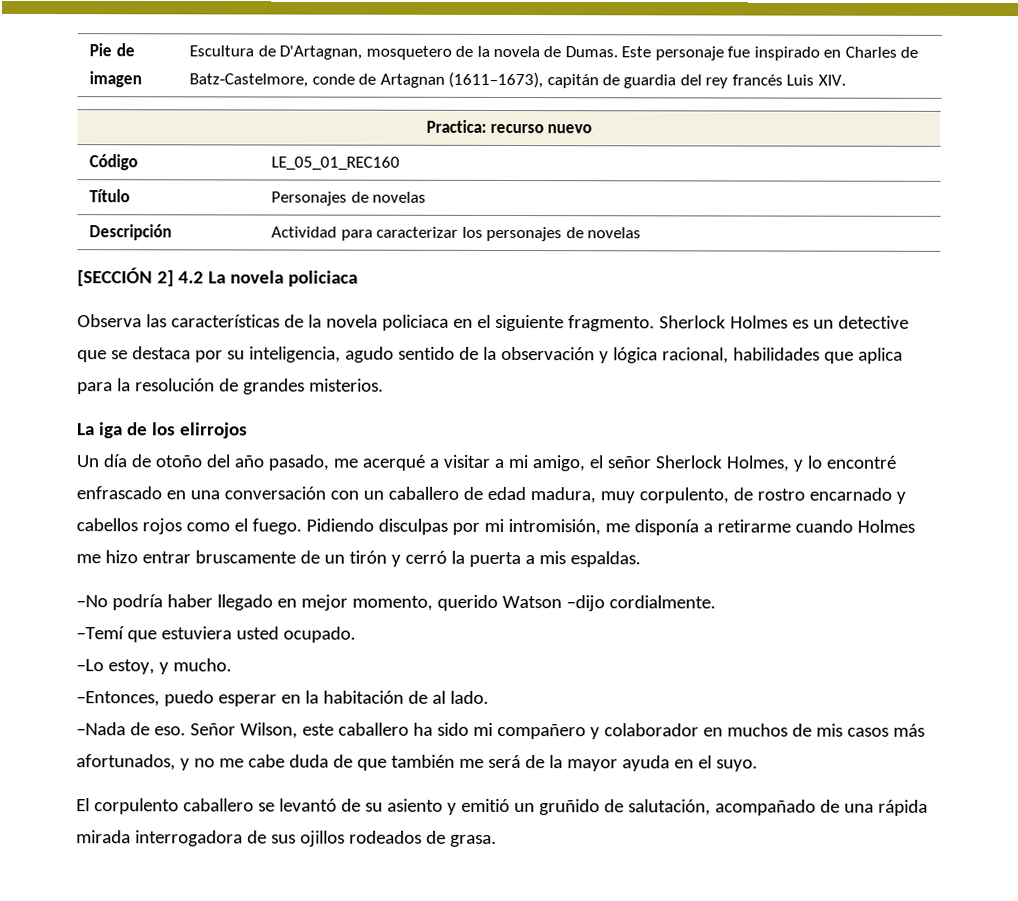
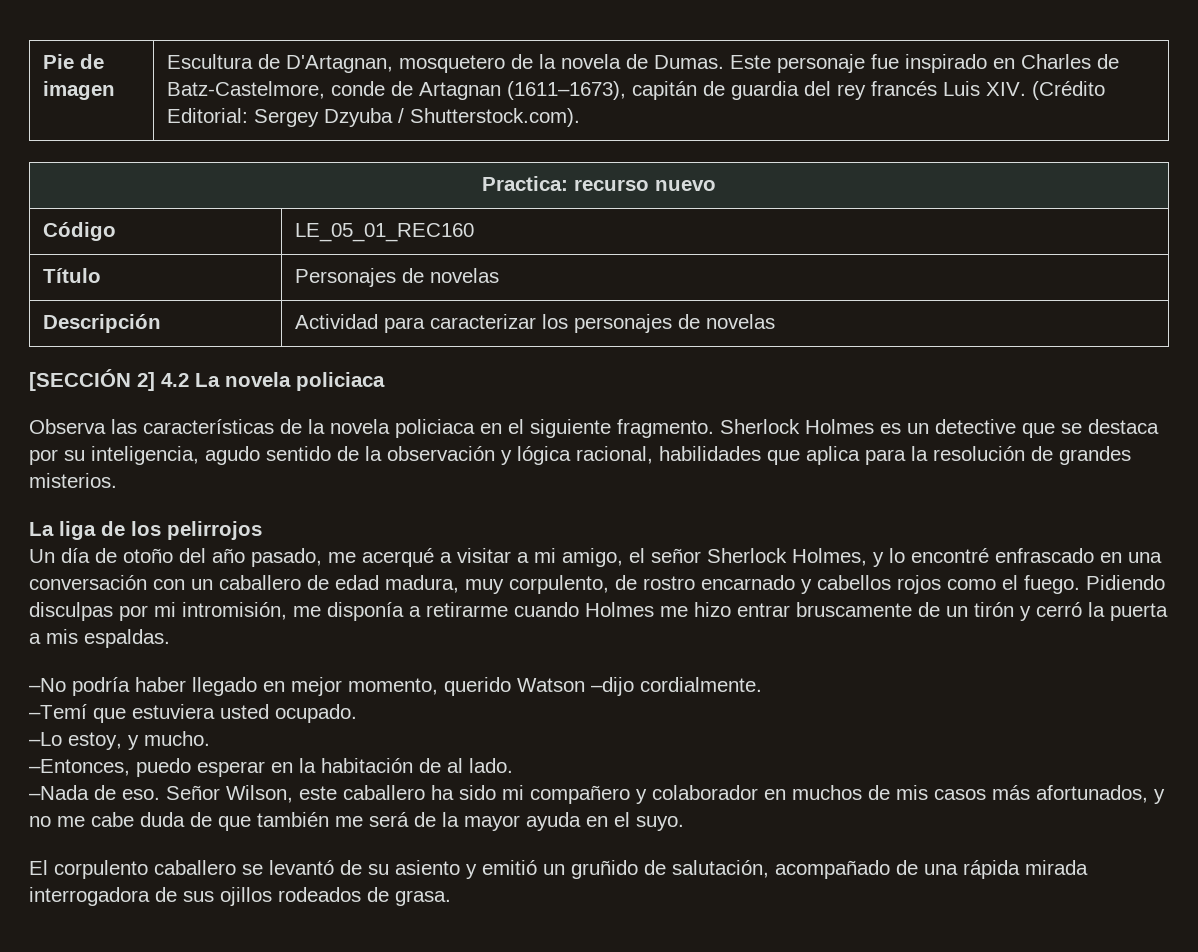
- Pie de imagen | Escultura de D'Artagnan, mosquetero de la novela de Dumas. Este personaje fue inspirado en Charles de Batz-Castelmore, conde de Artagnan (1611–1673), capitán de guardia del rey francés Luis XIV.
+ Pie de imagen | Escultura de D'Artagnan, mosquetero de la novela de Dumas. Este personaje fue inspirado en Charles de Batz-Castelmore, conde de Artagnan (1611–1673), capitán de guardia del rey francés Luis XIV. (Crédito Editorial: Sergey Dzyuba / Shutterstock.com).
- La iga de los elirrojos
+ La liga de los pelirrojos

